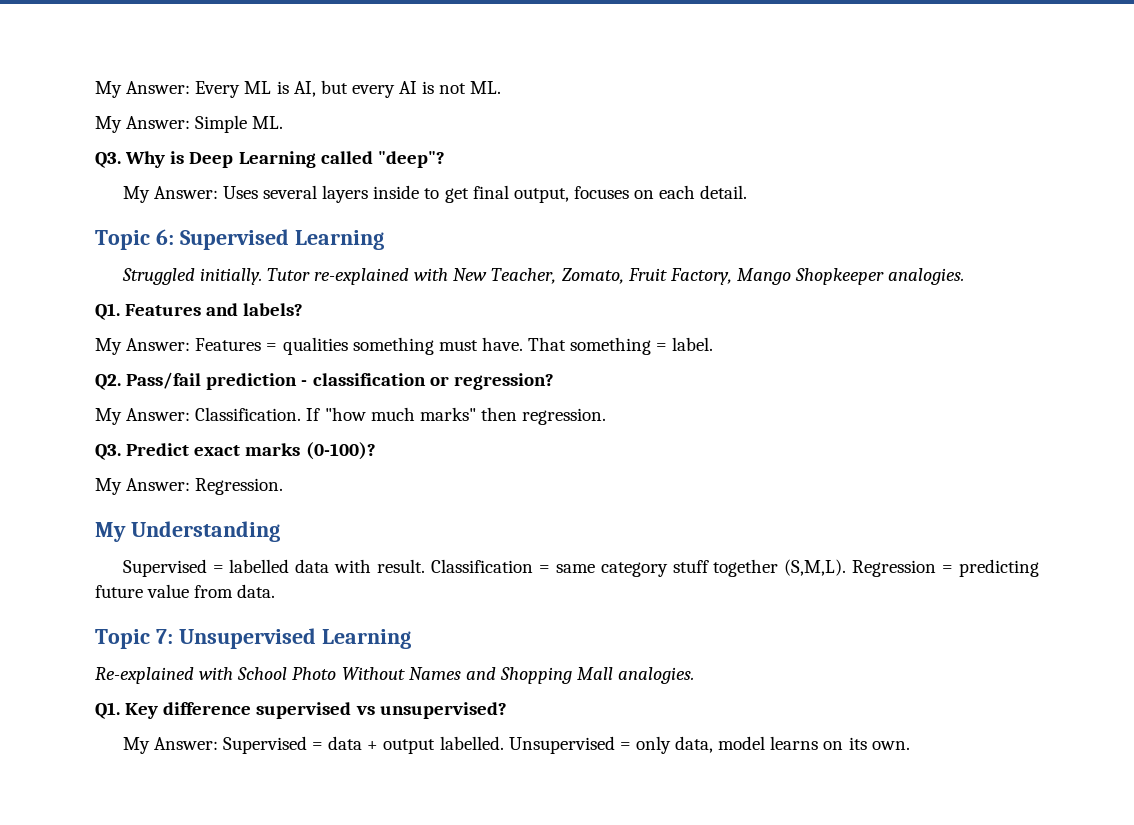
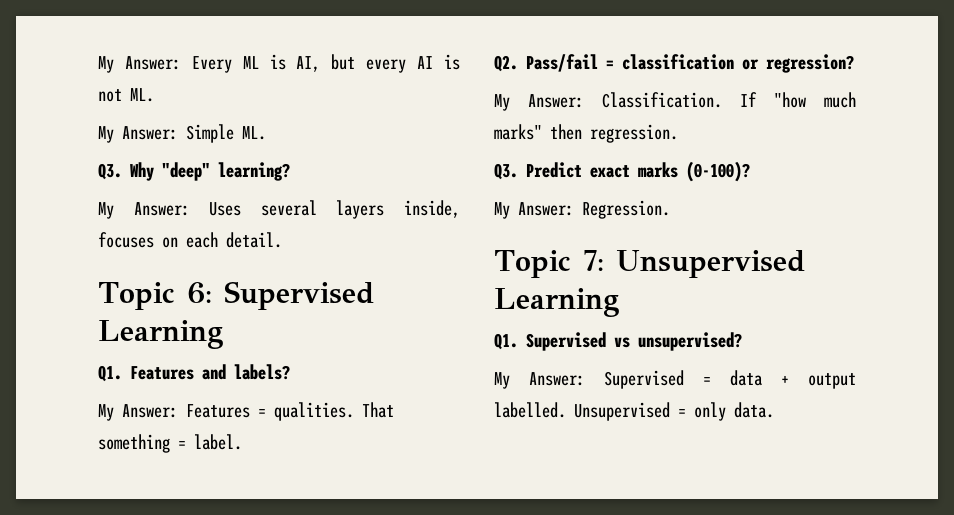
- Q3. Why is Deep Learning called "deep"?
+ Q3. Why "deep" learning?
- My Answer: Uses several layers inside to get final output, focuses on each detail.
+ My Answer: Uses several layers inside, focuses on each detail.
- Struggled initially. Tutor re-explained with New Teacher, Zomato, Fruit Factory, Mango Shopkeeper analogies.
- My Answer: Features = qualities something must have.
+ My Answer: Features = qualities.
- Q2. Pass/fail prediction - classification or regression?
+ Q2. Pass/fail = classification or regression?
- My Understanding
- Supervised = labelled data with result. Classification = same category stuff together (S,M,L). Regression = predicting future value from data.
  Topic 7: Unsupervised Learning
- Re-explained with School Photo Without Names and Shopping Mall analogies.
- Q1. Key difference supervised vs unsupervised?
+ Q1. Supervised vs unsupervised?
- Unsupervised = only data, model learns on its own.
+ Unsupervised = only data.

